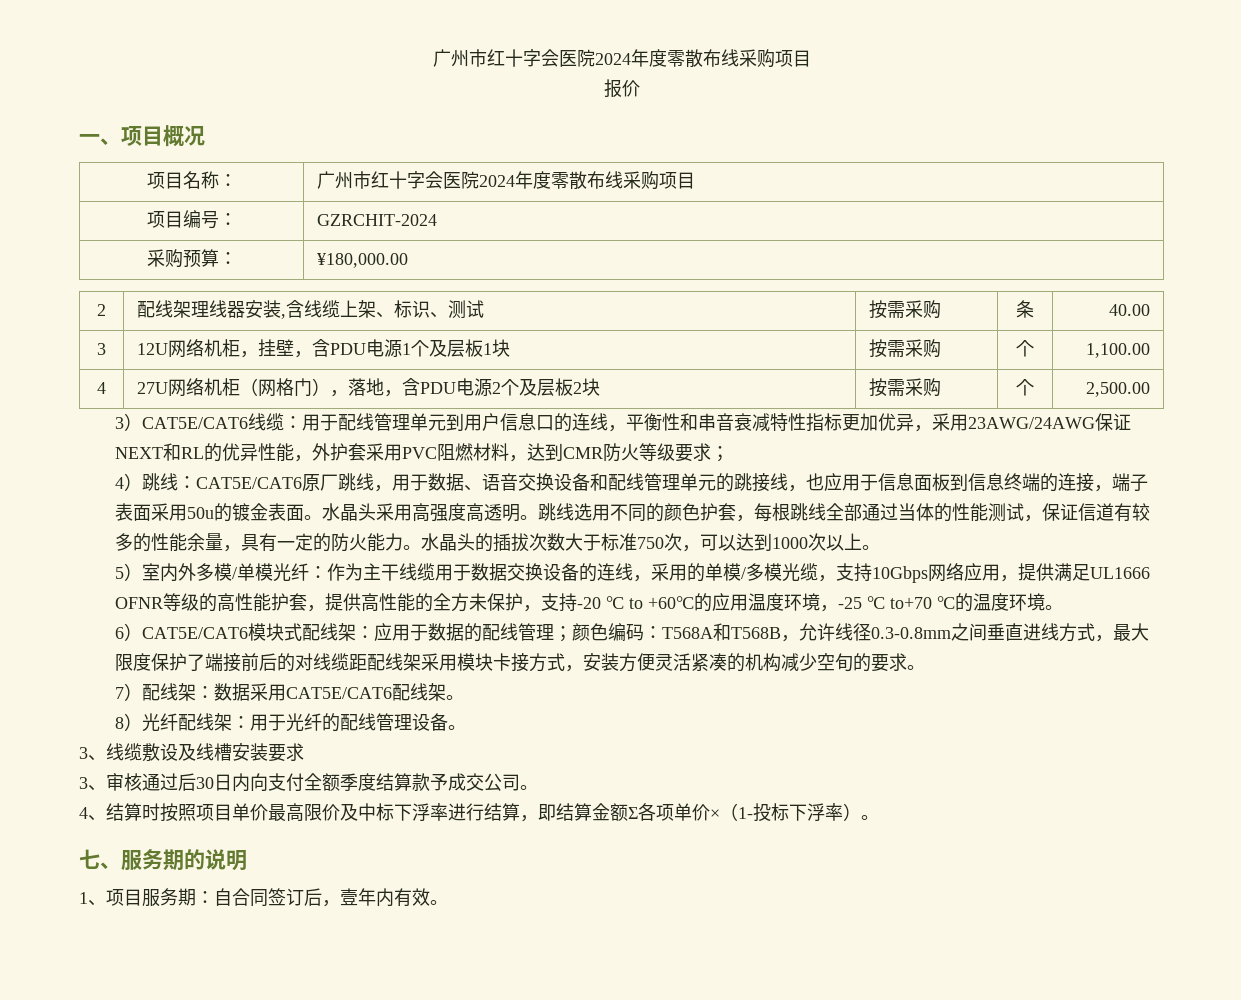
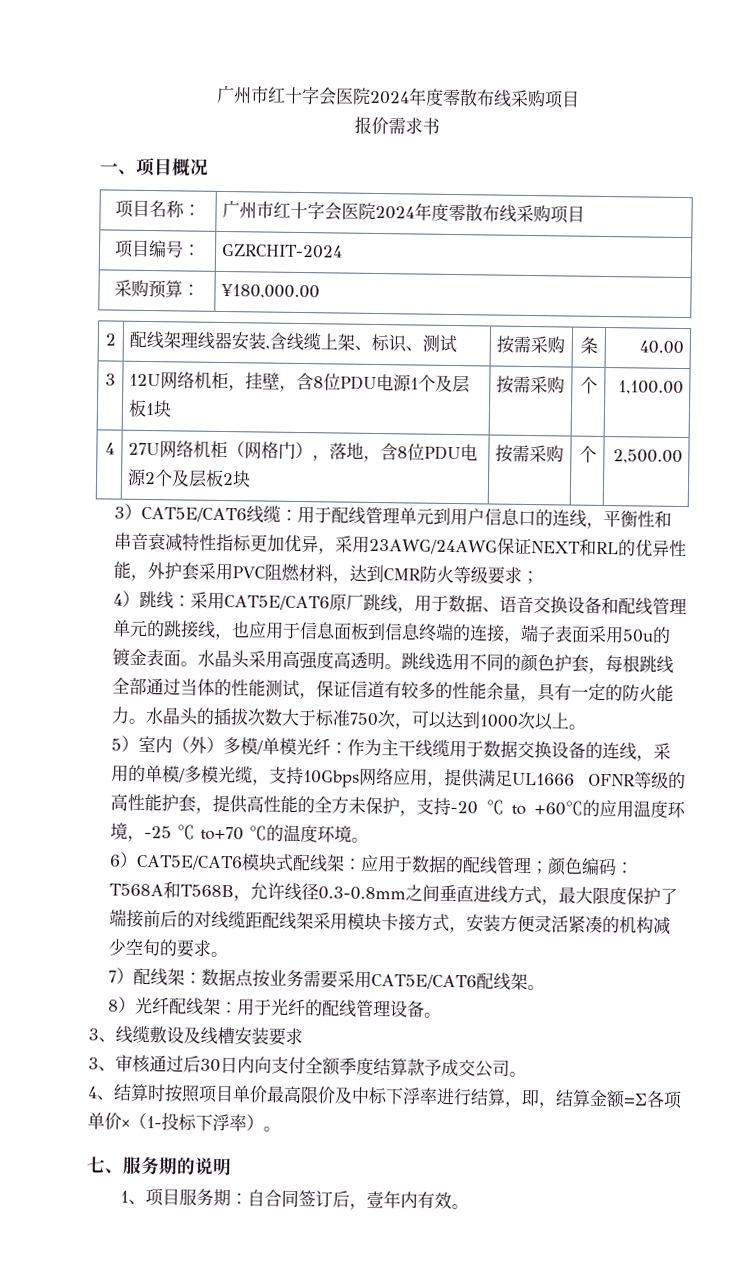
- 报价
+ 报价需求书
- 3 | 12U网络机柜，挂壁，含PDU电源1个及层板1块 | 按需采购 | 个 | 1,100.00
+ 3 | 12U网络机柜，挂壁，含8位PDU电源1个及层板1块 | 按需采购 | 个 | 1,100.00
- 4 | 27U网络机柜（网格门），落地，含PDU电源2个及层板2块 | 按需采购 | 个 | 2,500.00
+ 4 | 27U网络机柜（网格门），落地，含8位PDU电源2个及层板2块 | 按需采购 | 个 | 2,500.00
- 4）跳线：CAT5E/CAT6原厂跳线，用于数据、语音交换设备和配线管理单元的跳接线，也应用于信息面板到信息终端的连接，端子表面采用50u的镀金表面。
+ 4）跳线：采用CAT5E/CAT6原厂跳线，用于数据、语音交换设备和配线管理单元的跳接线，也应用于信息面板到信息终端的连接，端子表面采用50u的镀金表面。
- 5）室内外多模/单模光纤：作为主干线缆用于数据交换设备的连线，采用的单模/多模光缆，支持10Gbps网络应用，提供满足UL1666 OFNR等级的高性能护套，提供高性能的全方未保护，支持-20 ℃ to +60℃的应用温度环境，-25 ℃ to+70 ℃的温度环境。
+ 5）室内（外）多模/单模光纤：作为主干线缆用于数据交换设备的连线，采用的单模/多模光缆，支持10Gbps网络应用，提供满足UL1666 OFNR等级的高性能护套，提供高性能的全方未保护，支持-20 ℃ to +60℃的应用温度环境，-25 ℃ to+70 ℃的温度环境。
- 7）配线架：数据采用CAT5E/CAT6配线架。
+ 7）配线架：数据点按业务需要采用CAT5E/CAT6配线架。
- 4、结算时按照项目单价最高限价及中标下浮率进行结算，即结算金额Σ各项单价×（1-投标下浮率）。
+ 4、结算时按照项目单价最高限价及中标下浮率进行结算，即，结算金额=Σ各项单价×（1-投标下浮率）。

